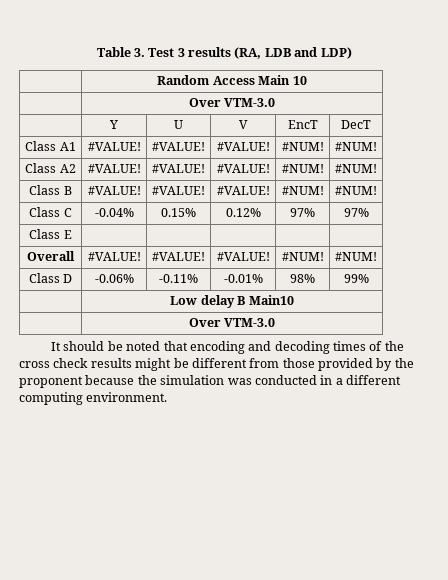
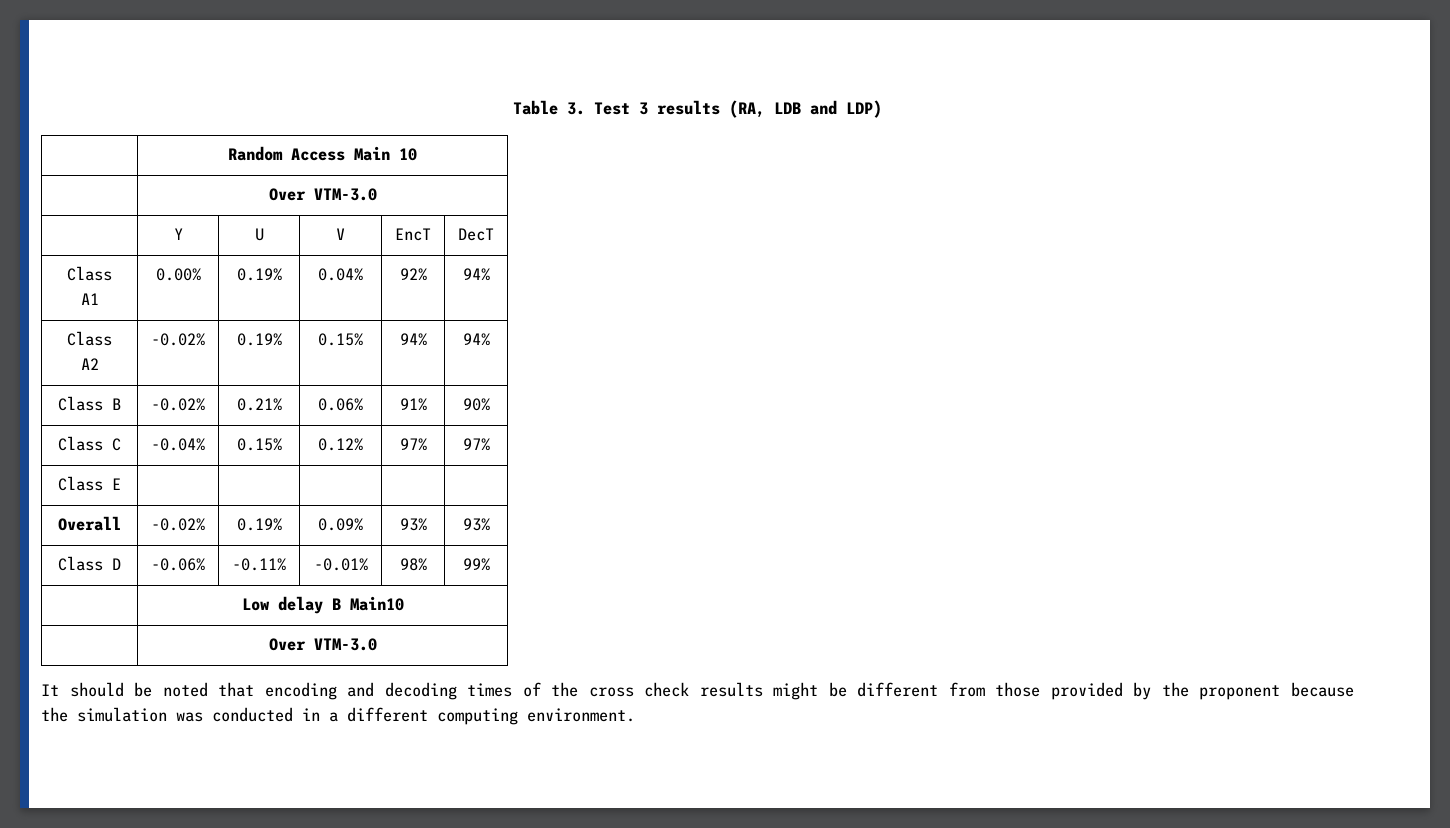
- Class A1 | #VALUE! | #VALUE! | #VALUE! | #NUM! | #NUM!
- Class A2 | #VALUE! | #VALUE! | #VALUE! | #NUM! | #NUM!
- Class B | #VALUE! | #VALUE! | #VALUE! | #NUM! | #NUM!
+ Class A1 | 0.00% | 0.19% | 0.04% | 92% | 94%
+ Class A2 | -0.02% | 0.19% | 0.15% | 94% | 94%
+ Class B | -0.02% | 0.21% | 0.06% | 91% | 90%
- Overall | #VALUE! | #VALUE! | #VALUE! | #NUM! | #NUM!
+ Overall | -0.02% | 0.19% | 0.09% | 93% | 93%

